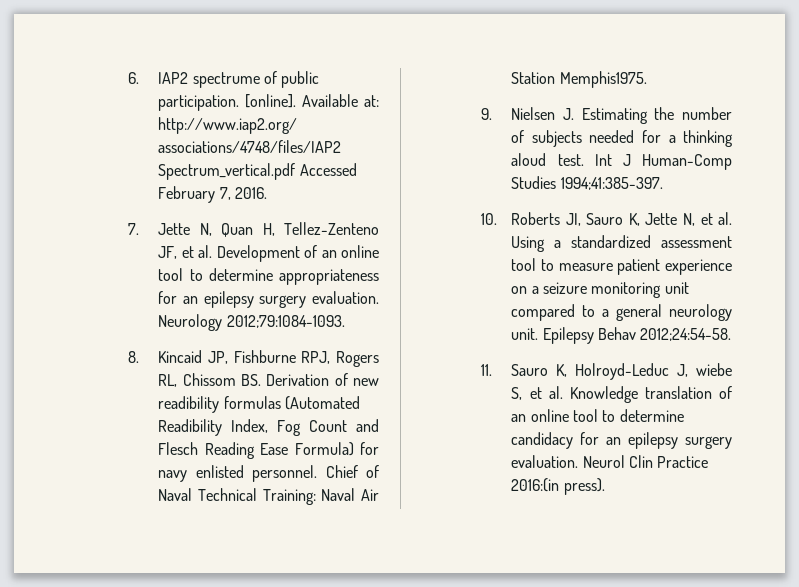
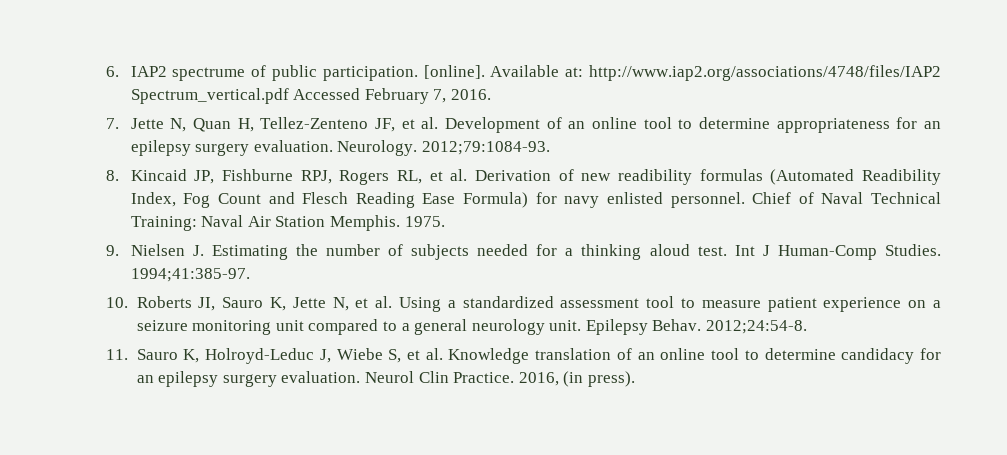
- Neurology 2012;79:1084-1093.
+ Neurology. 2012;79:1084-93.
- 8. Kincaid JP, Fishburne RPJ, Rogers RL, Chissom BS. Derivation of new readibility formulas (Automated Readibility Index, Fog Count and Flesch Reading Ease Formula) for navy enlisted personnel.
+ 8. Kincaid JP, Fishburne RPJ, Rogers RL, et al. Derivation of new readibility formulas (Automated Readibility Index, Fog Count and Flesch Reading Ease Formula) for navy enlisted personnel.
- Chief of Naval Technical Training: Naval Air Station Memphis1975.
+ Chief of Naval Technical Training: Naval Air Station Memphis. 1975.
- Int J Human-Comp Studies 1994;41:385-397.
+ Int J Human-Comp Studies. 1994;41:385-97.
- Epilepsy Behav 2012;24:54-58.
+ Epilepsy Behav. 2012;24:54-8.
- 11. Sauro K, Holroyd-Leduc J, wiebe S, et al. Knowledge translation of an online tool to determine candidacy for an epilepsy surgery evaluation.
+ 11. Sauro K, Holroyd-Leduc J, Wiebe S, et al. Knowledge translation of an online tool to determine candidacy for an epilepsy surgery evaluation.
- Neurol Clin Practice 2016:(in press).
+ Neurol Clin Practice. 2016, (in press).

